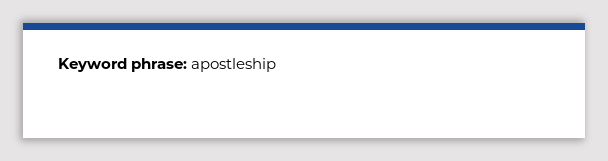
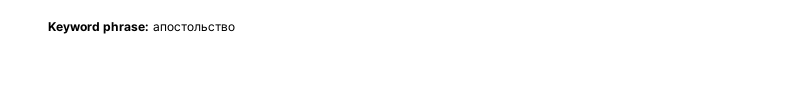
- Keyword phrase: apostleship
+ Keyword phrase: апостольство

